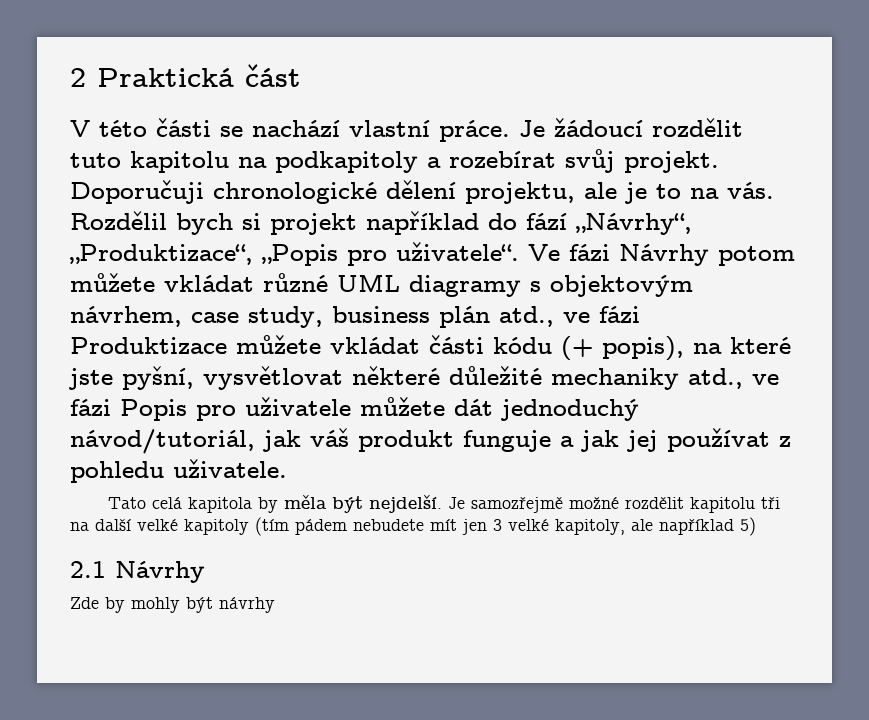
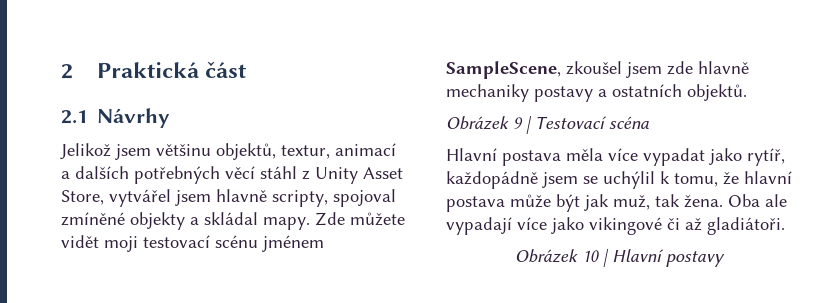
- V této části se nachází vlastní práce. Je žádoucí rozdělit tuto kapitolu na podkapitoly a rozebírat svůj projekt. Doporučuji chronologické dělení projektu, ale je to na vás. Rozdělil bych si projekt například do fází „Návrhy“, „Produktizace“, „Popis pro uživatele“. Ve fázi Návrhy potom můžete vkládat různé UML diagramy s objektovým návrhem, case study, business plán atd., ve fázi Produktizace můžete vkládat části kódu (+ popis), na které jste pyšní, vysvětlovat některé důležité mechaniky atd., ve fázi Popis pro uživatele můžete dát jednoduchý návod/tutoriál, jak váš produkt funguje a jak jej používat z pohledu uživatele.
- Tato celá kapitola by měla být nejdelší. Je samozřejmě možné rozdělit kapitolu tři na další velké kapitoly (tím pádem nebudete mít jen 3 velké kapitoly, ale například 5)
  2.1 Návrhy
- Zde by mohly být návrhy
+ Jelikož jsem většinu objektů, textur, animací a dalších potřebných věcí stáhl z Unity Asset Store, vytvářel jsem hlavně scripty, spojoval zmíněné objekty a skládal mapy. Zde můžete vidět moji testovací scénu jménem SampleScene, zkoušel jsem zde hlavně mechaniky postavy a ostatních objektů.
+ Obrázek 9 | Testovací scéna
+ Hlavní postava měla více vypadat jako rytíř, každopádně jsem se uchýlil k tomu, že hlavní postava může být jak muž, tak žena. Oba ale vypadají více jako vikingové či až gladiátoři.
+ Obrázek 10 | Hlavní postavy

